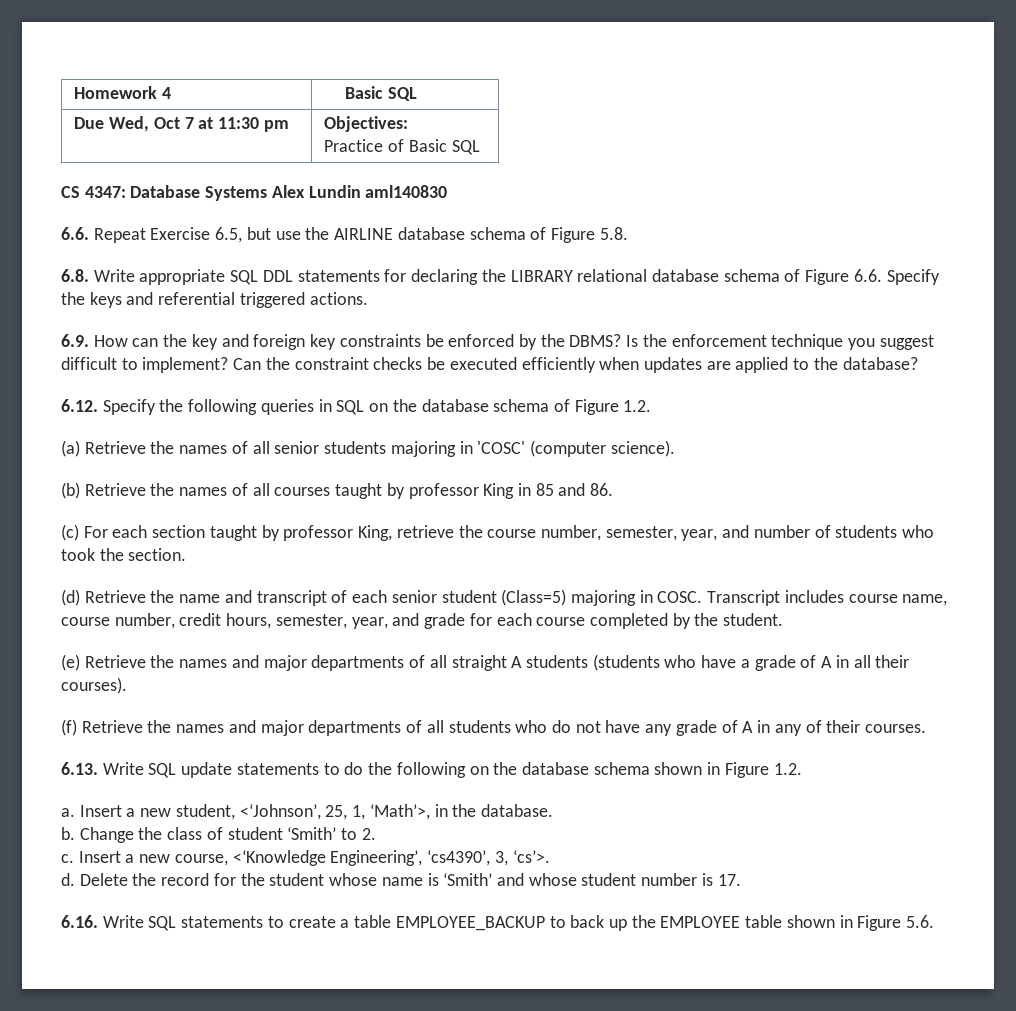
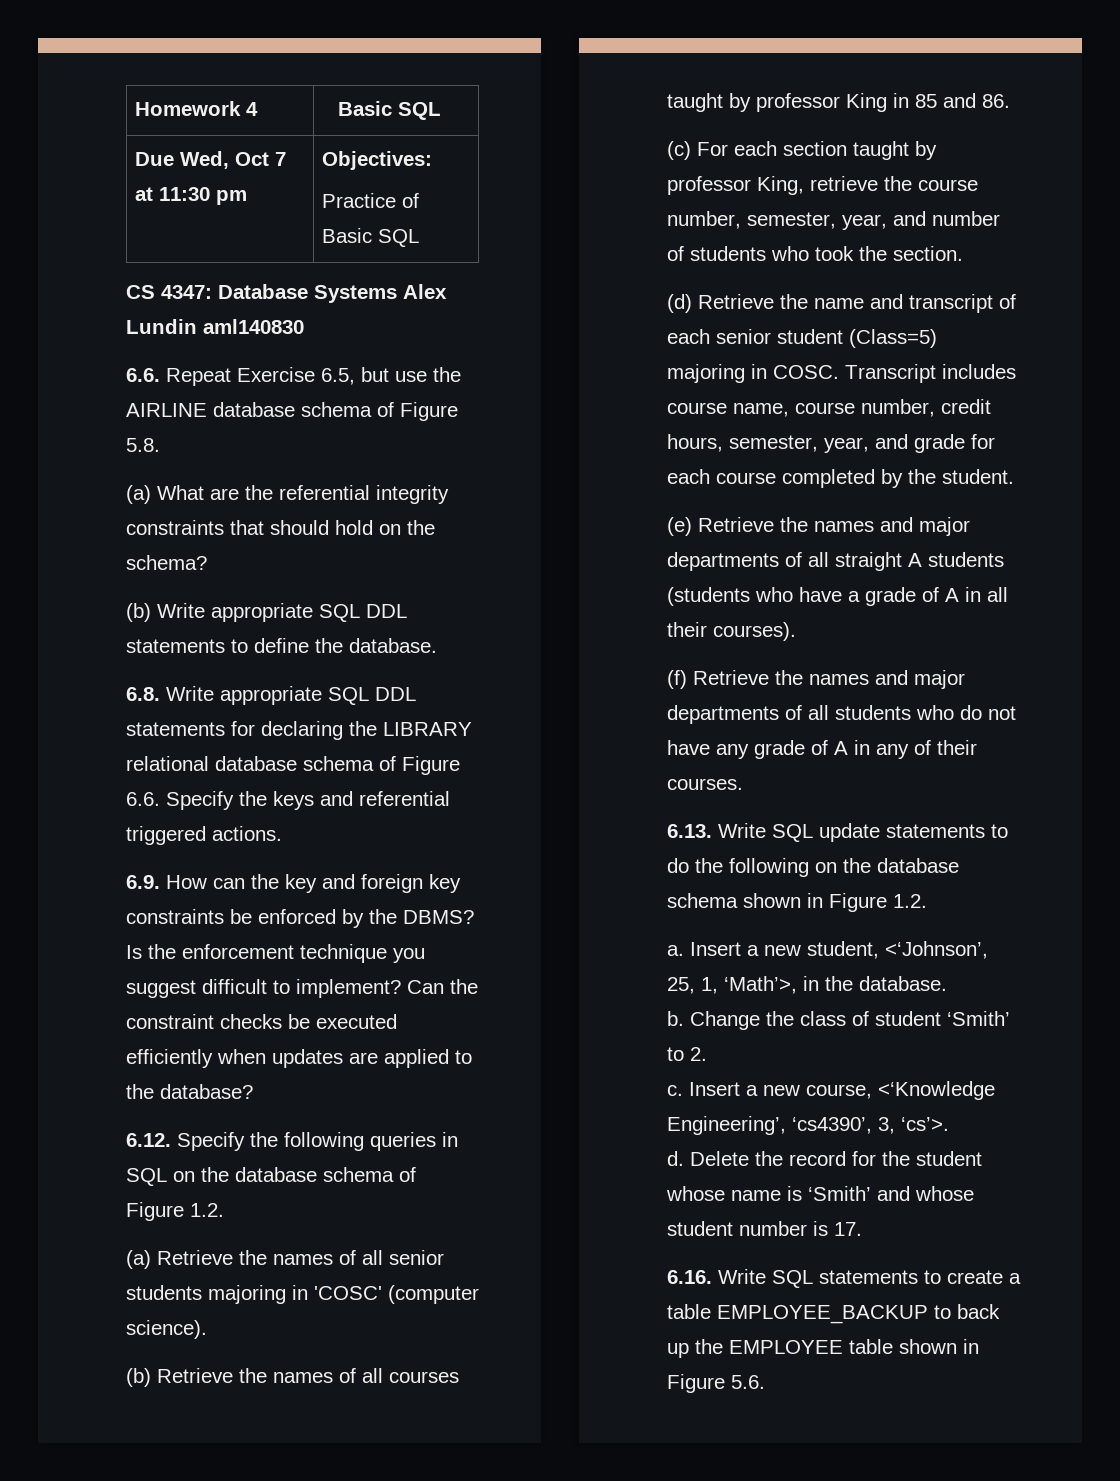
+ (a) What are the referential integrity constraints that should hold on the schema?
+ (b) Write appropriate SQL DDL statements to define the database.

